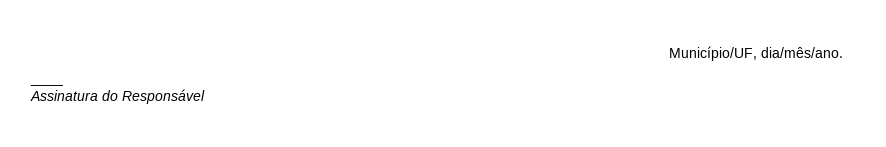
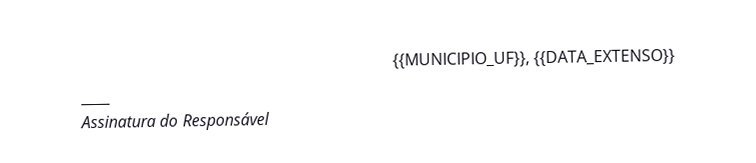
- Município/UF, dia/mês/ano.
+ {{MUNICIPIO_UF}}, {{DATA_EXTENSO}}

